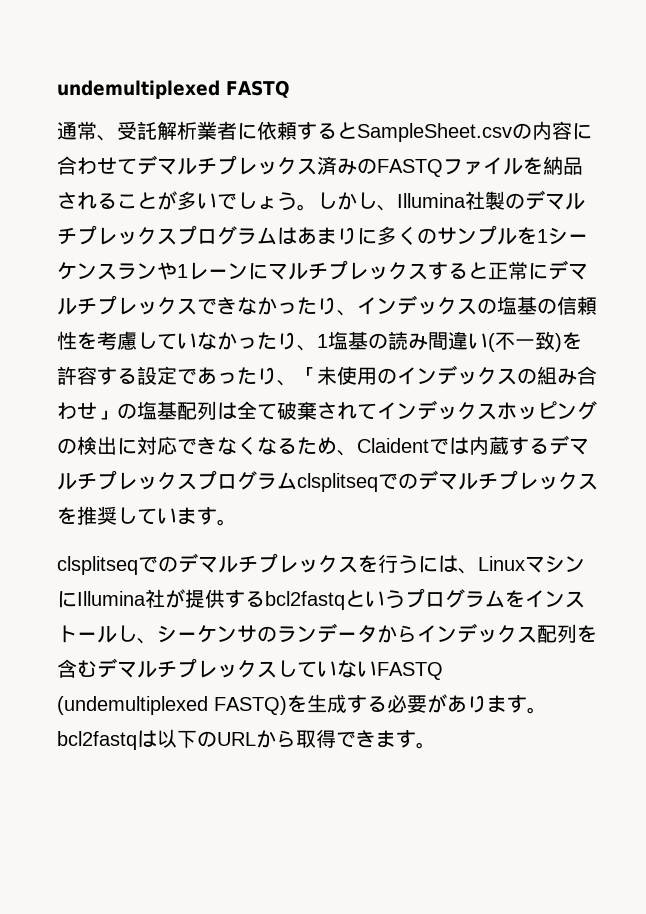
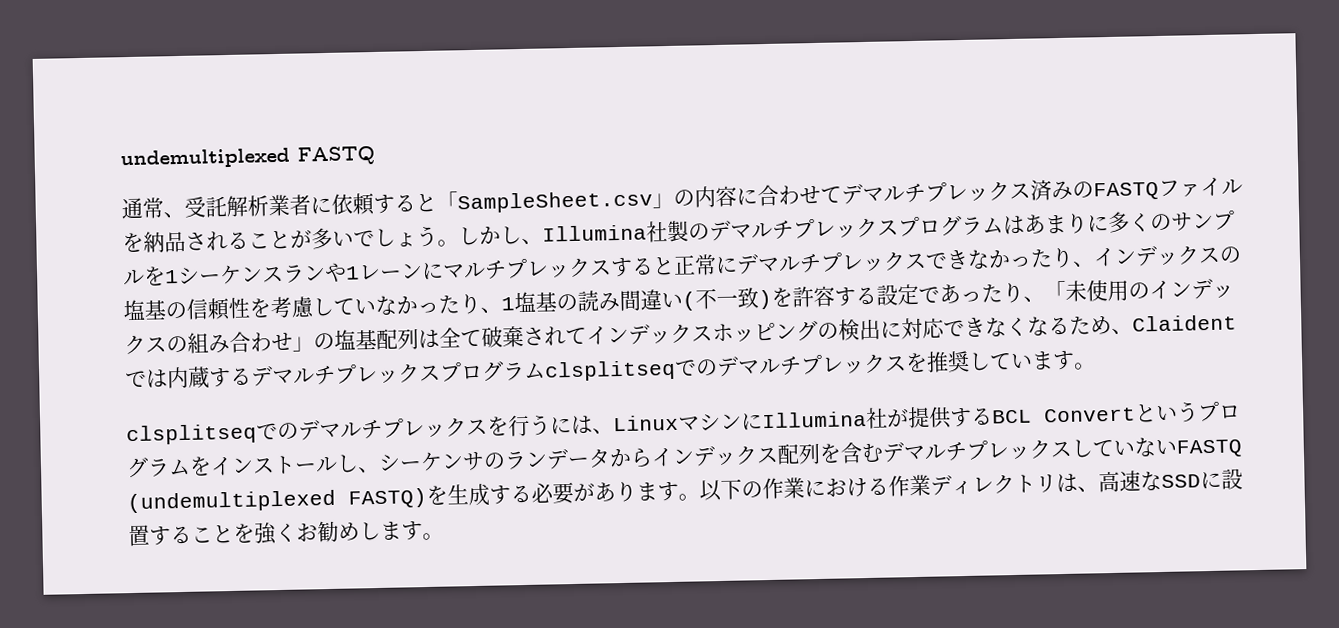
- 通常、受託解析業者に依頼するとSampleSheet.csvの内容に合わせてデマルチプレックス済みのFASTQファイルを納品されることが多いでしょう。
+ 通常、受託解析業者に依頼すると「SampleSheet.csv」の内容に合わせてデマルチプレックス済みのFASTQファイルを納品されることが多いでしょう。
- clsplitseqでのデマルチプレックスを行うには、LinuxマシンにIllumina社が提供するbcl2fastqというプログラムをインストールし、シーケンサのランデータからインデックス配列を含むデマルチプレックスしていないFASTQ (undemultiplexed FASTQ)を生成する必要があります。bcl2fastqは以下のURLから取得できます。
+ clsplitseqでのデマルチプレックスを行うには、LinuxマシンにIllumina社が提供するBCL Convertというプログラムをインストールし、シーケンサのランデータからインデックス配列を含むデマルチプレックスしていないFASTQ (undemultiplexed FASTQ)を生成する必要があります。以下の作業における作業ディレクトリは、高速なSSDに設置することを強くお勧めします。

